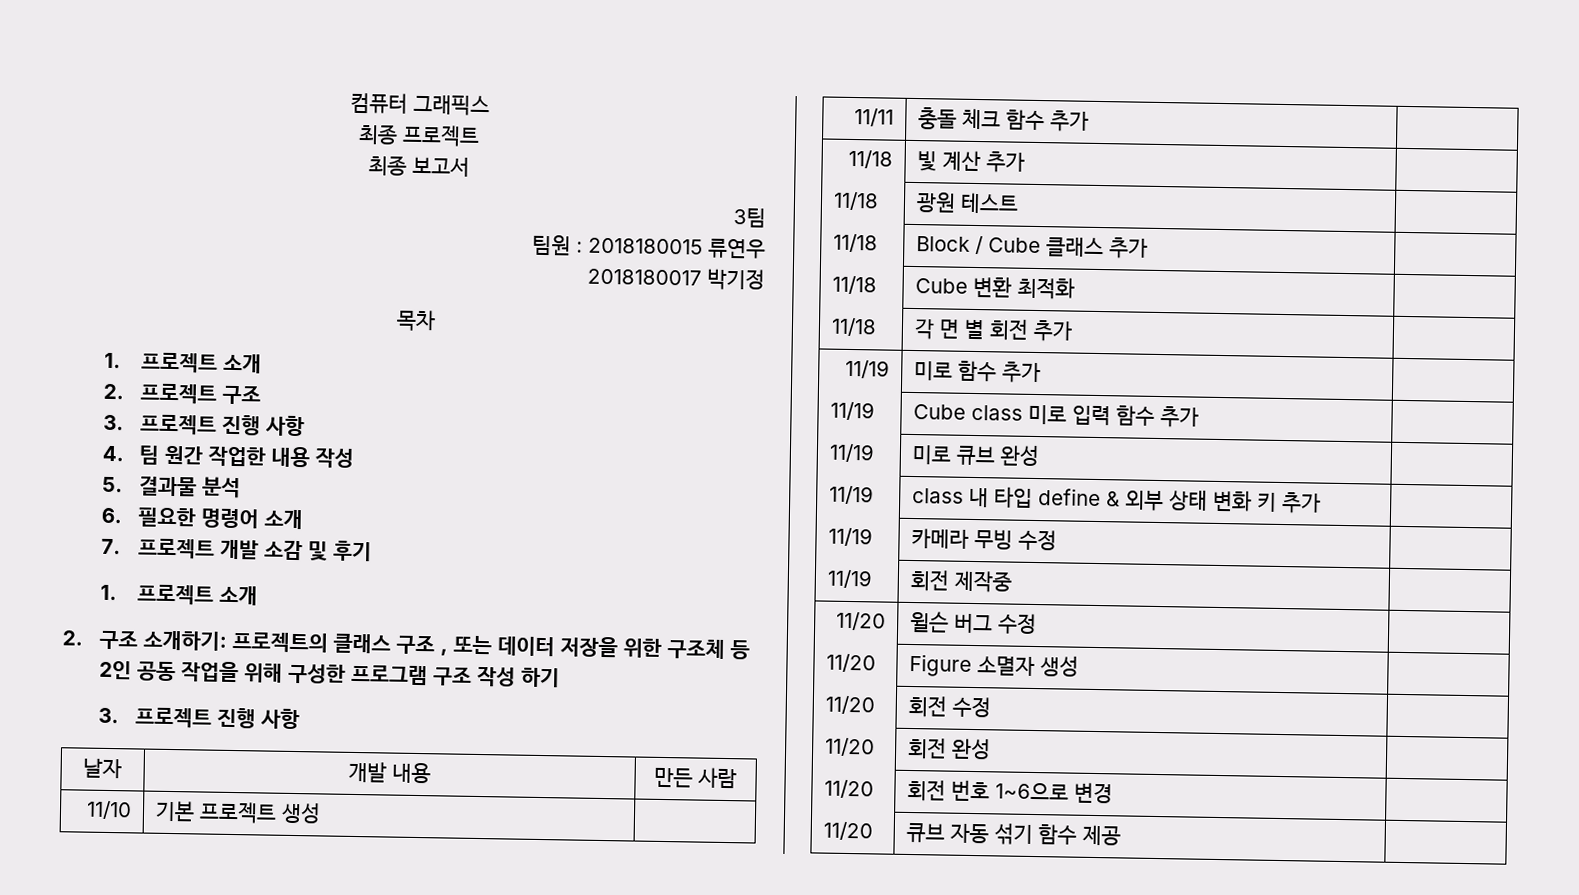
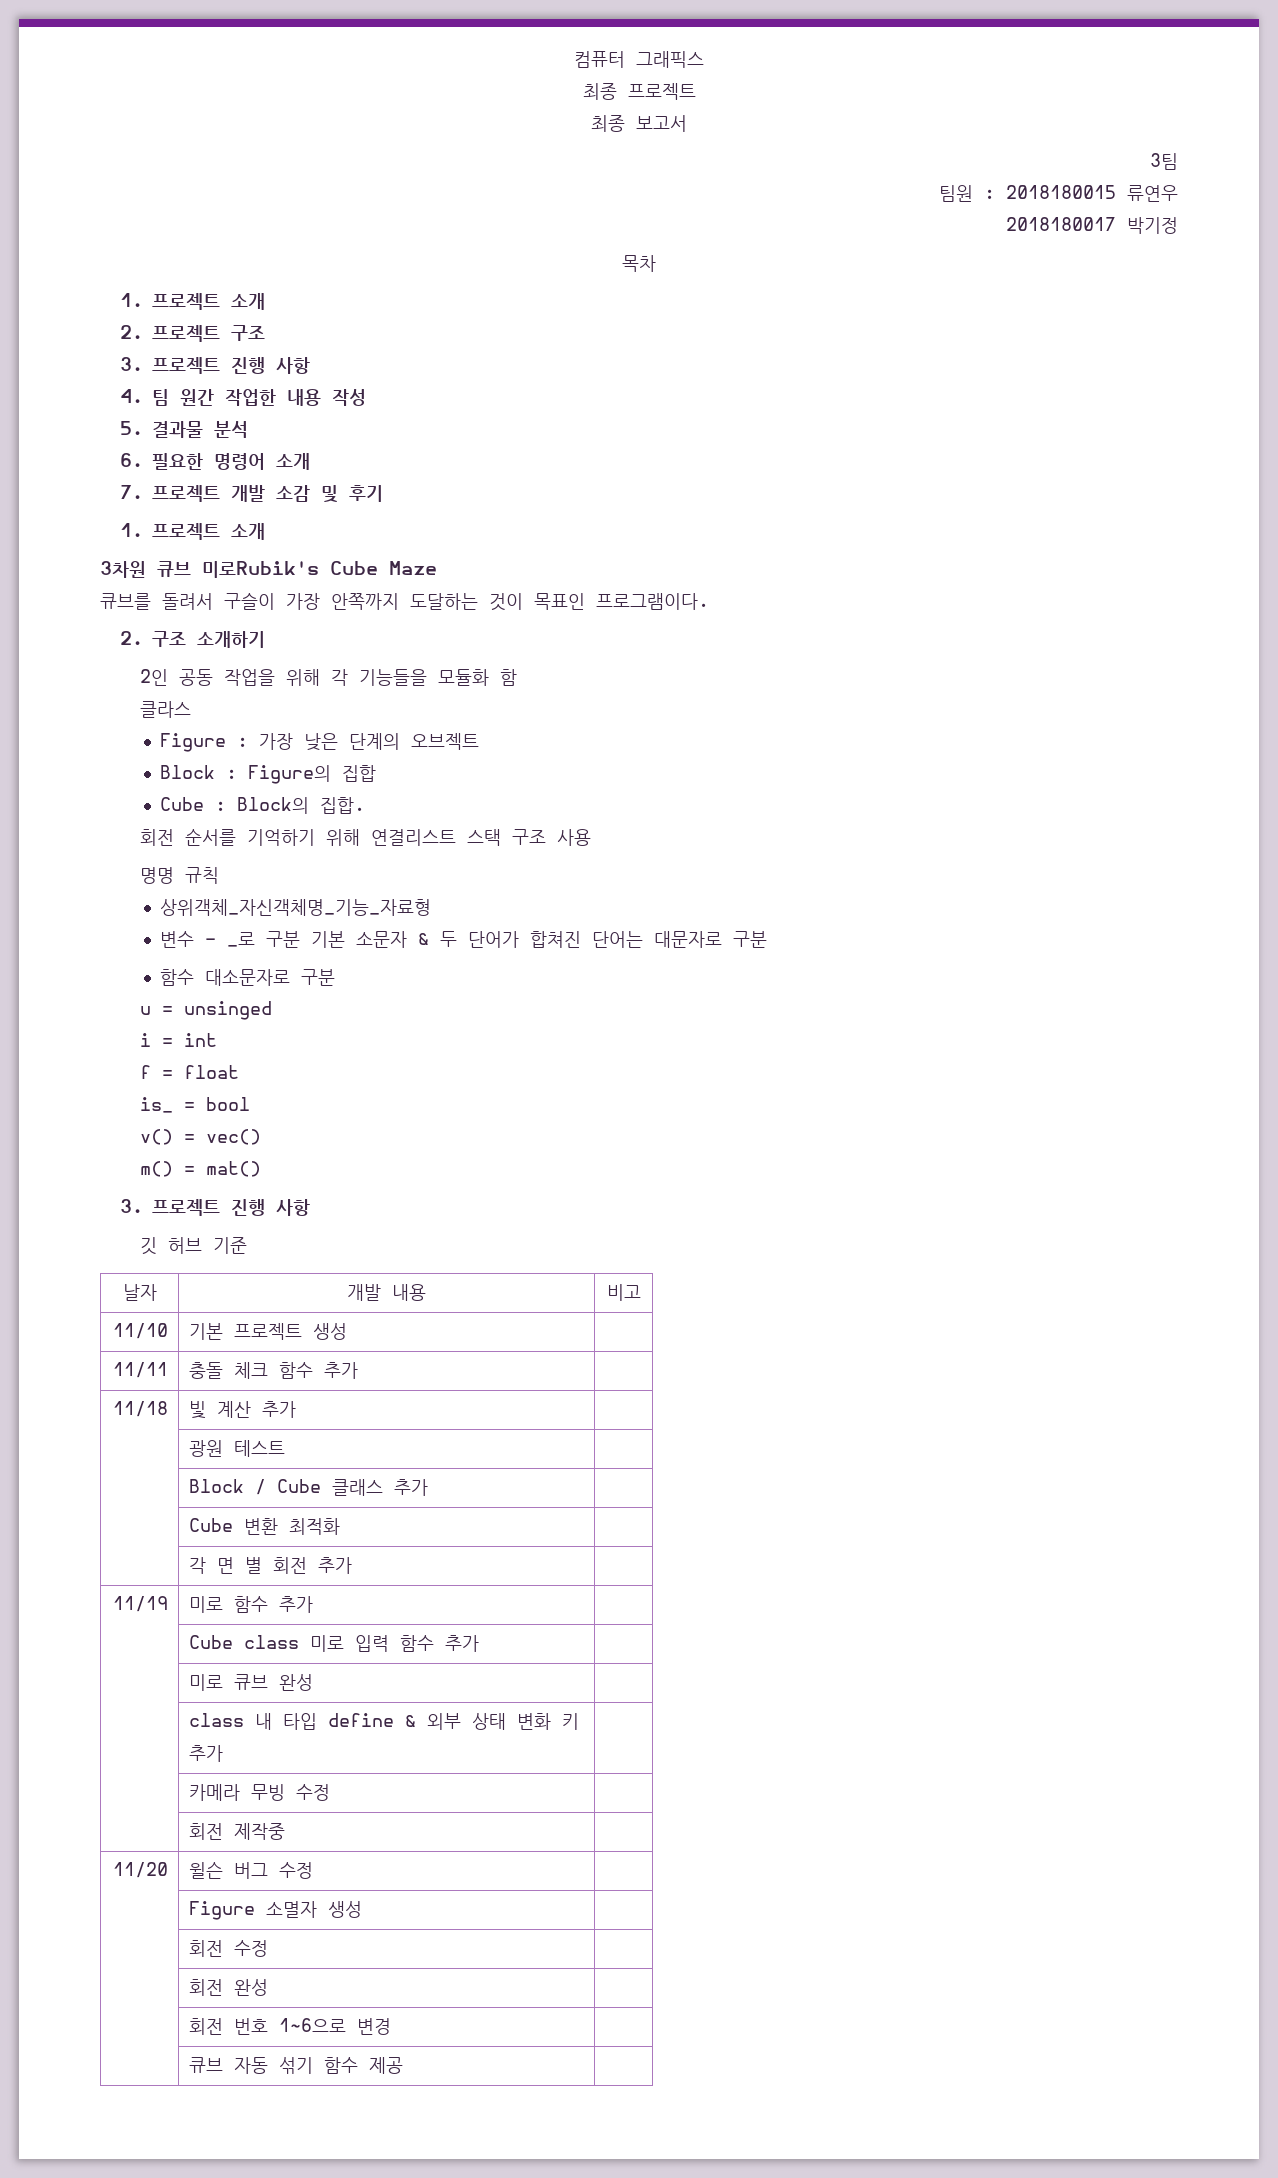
- 2. 구조 소개하기: 프로젝트의 클래스 구조 , 또는 데이터 저장을 위한 구조체 등 2인 공동 작업을 위해 구성한 프로그램 구조 작성 하기
+ 3차원 큐브 미로Rubik's Cube Maze
+ 큐브를 돌려서 구슬이 가장 안쪽까지 도달하는 것이 목표인 프로그램이다.
+ 2. 구조 소개하기
+ 2인 공동 작업을 위해 각 기능들을 모듈화 함
+ 클라스
+ Figure : 가장 낮은 단계의 오브젝트
+ Block : Figure의 집합
+ Cube : Block의 집합.
+ 회전 순서를 기억하기 위해 연결리스트 스택 구조 사용
+ 명명 규칙
+ 상위객체_자신객체명_기능_자료형
+ 변수 - _로 구분 기본 소문자 & 두 단어가 합쳐진 단어는 대문자로 구분
+ 함수 대소문자로 구분
+ u = unsinged
+ i = int
+ f = float
+ is_ = bool
+ v() = vec()
+ m() = mat()
  3. 프로젝트 진행 사항
+ 깃 허브 기준
- 날자 | 개발 내용 | 만든 사람
+ 날자 | 개발 내용 | 비고
- 11/18 | 광원 테스트 |
+ | 광원 테스트 |
- 11/18 | Block / Cube 클래스 추가 |
+ | Block / Cube 클래스 추가 |
- 11/18 | Cube 변환 최적화 |
+ | Cube 변환 최적화 |
- 11/18 | 각 면 별 회전 추가 |
+ | 각 면 별 회전 추가 |
- 11/19 | Cube class 미로 입력 함수 추가 |
+ | Cube class 미로 입력 함수 추가 |
- 11/19 | 미로 큐브 완성 |
+ | 미로 큐브 완성 |
- 11/19 | class 내 타입 define & 외부 상태 변화 키 추가 |
+ | class 내 타입 define & 외부 상태 변화 키 추가 |
- 11/19 | 카메라 무빙 수정 |
+ | 카메라 무빙 수정 |
- 11/19 | 회전 제작중 |
+ | 회전 제작중 |
- 11/20 | Figure 소멸자 생성 |
+ | Figure 소멸자 생성 |
- 11/20 | 회전 수정 |
+ | 회전 수정 |
- 11/20 | 회전 완성 |
+ | 회전 완성 |
- 11/20 | 회전 번호 1~6으로 변경 |
+ | 회전 번호 1~6으로 변경 |
- 11/20 | 큐브 자동 섞기 함수 제공 |
+ | 큐브 자동 섞기 함수 제공 |

